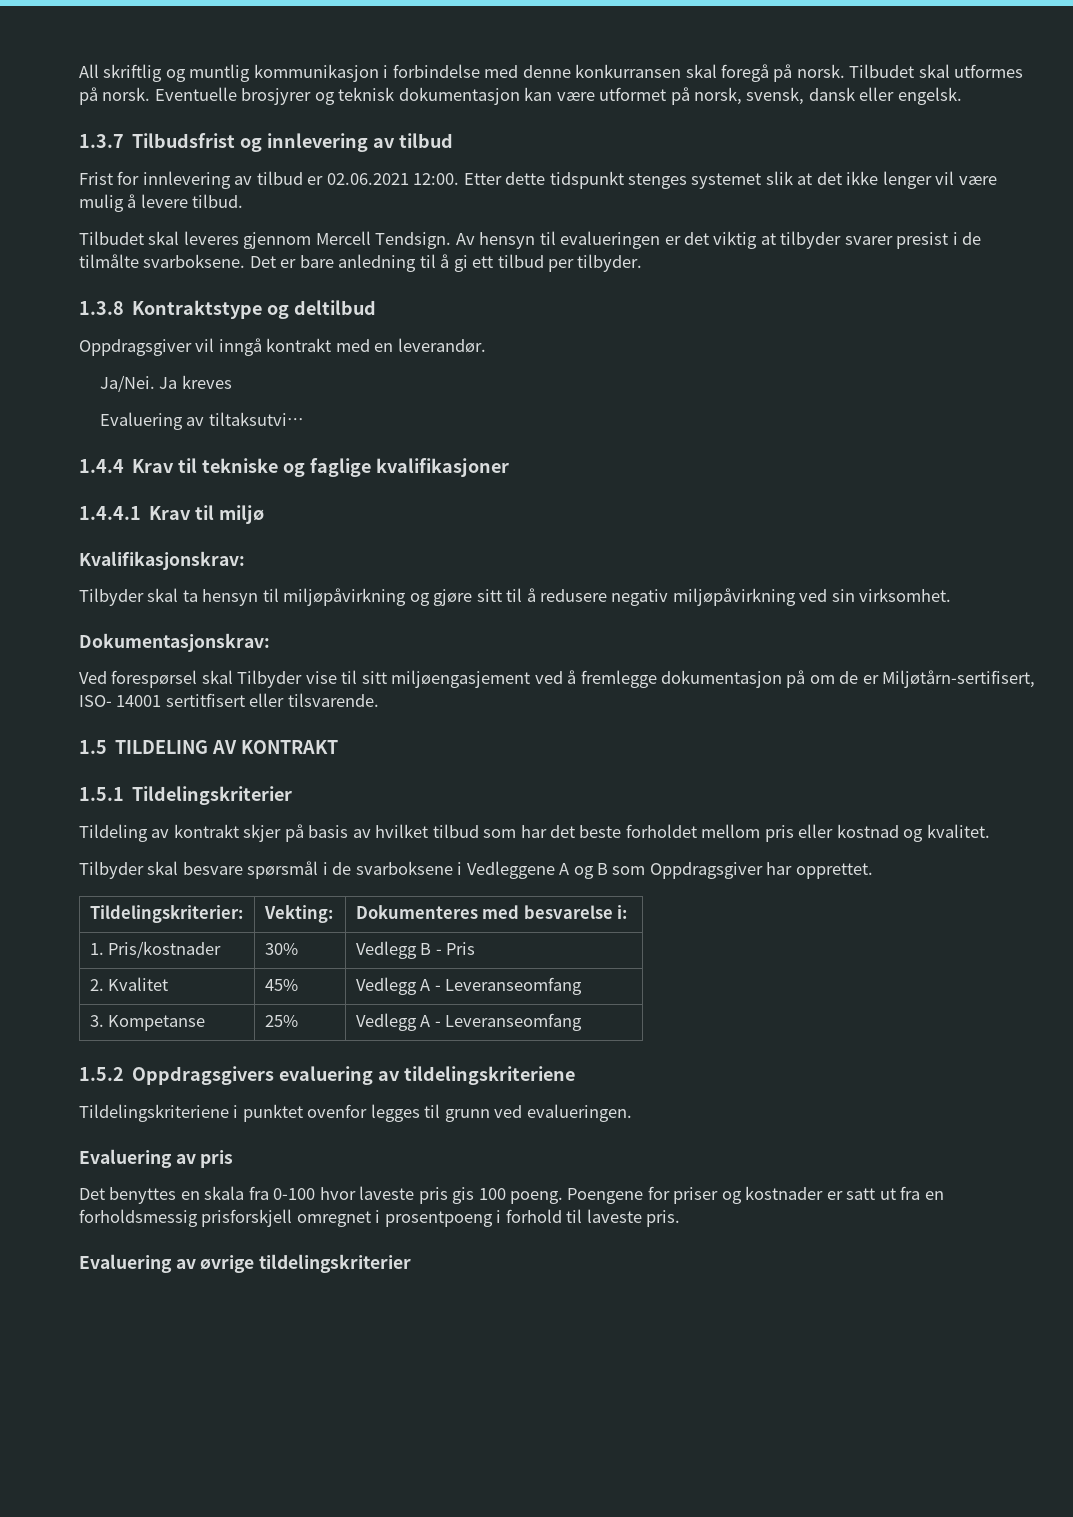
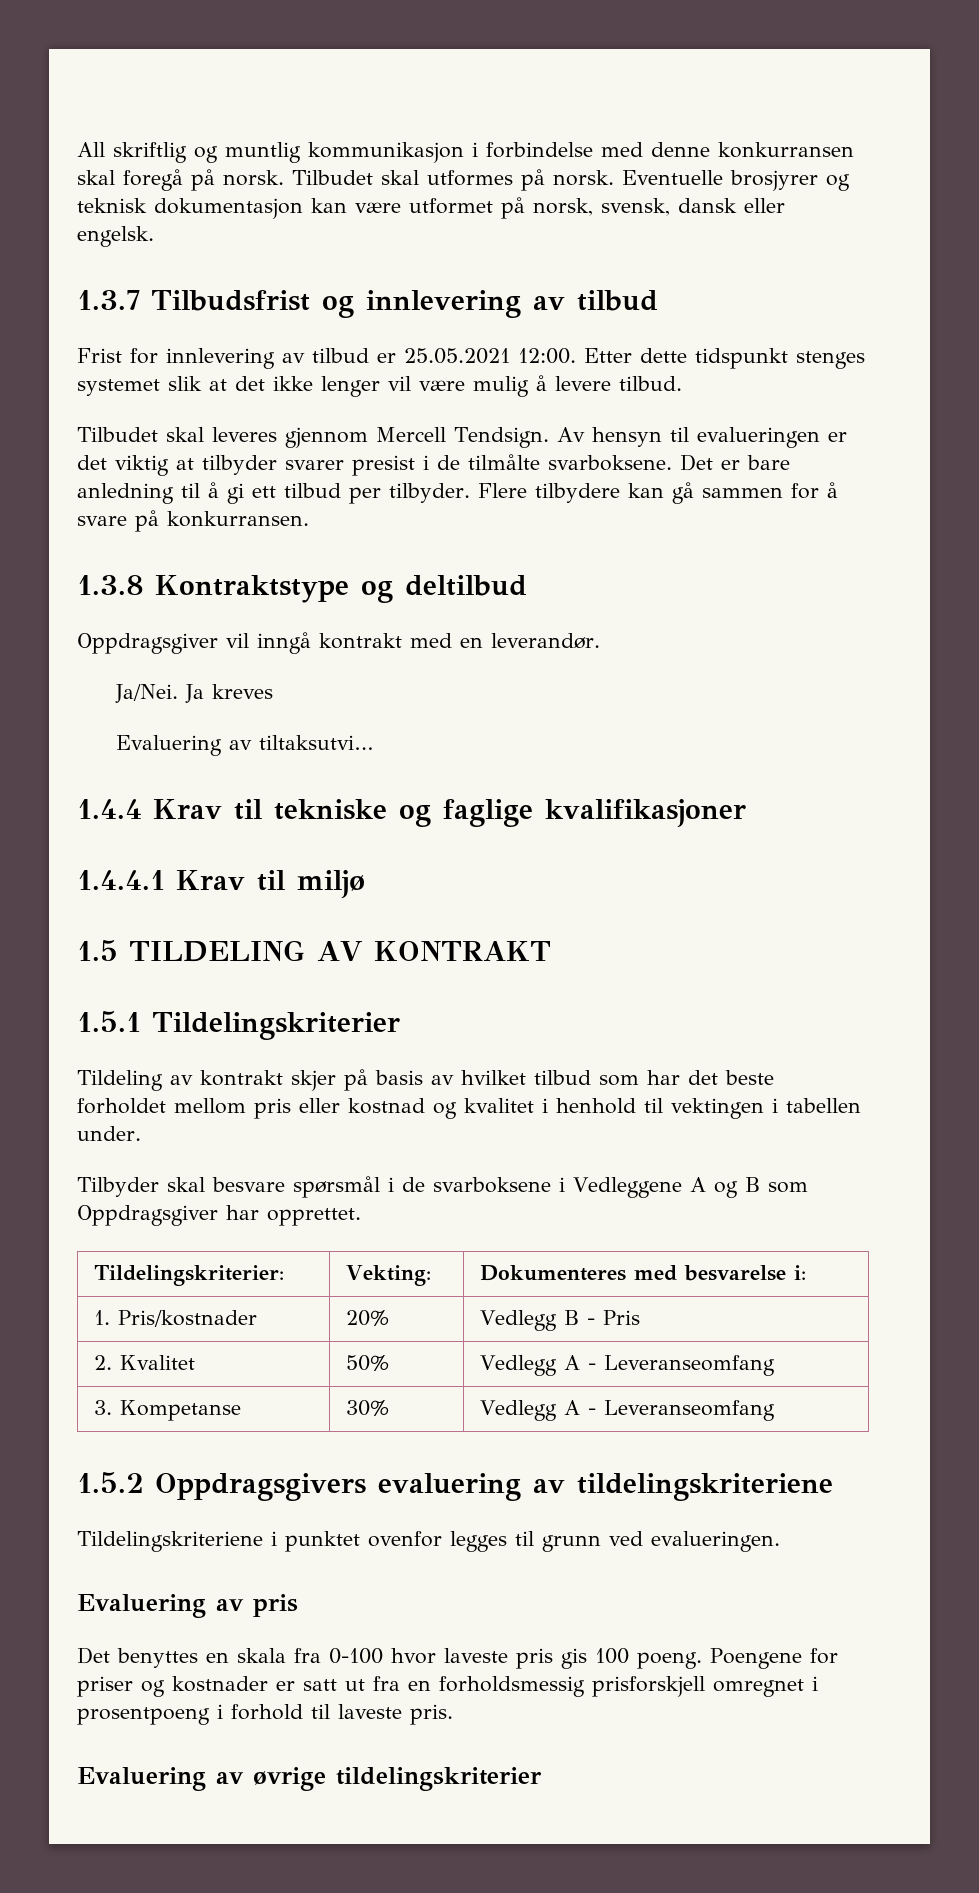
- Frist for innlevering av tilbud er 02.06.2021 12:00.
+ Frist for innlevering av tilbud er 25.05.2021 12:00.
+ Flere tilbydere kan gå sammen for å svare på konkurransen.
- Kvalifikasjonskrav:
- Tilbyder skal ta hensyn til miljøpåvirkning og gjøre sitt til å redusere negativ miljøpåvirkning ved sin virksomhet.
- Dokumentasjonskrav:
- Ved forespørsel skal Tilbyder vise til sitt miljøengasjement ved å fremlegge dokumentasjon på om de er Miljøtårn-sertifisert, ISO- 14001 sertitfisert eller tilsvarende.
- Tildeling av kontrakt skjer på basis av hvilket tilbud som har det beste forholdet mellom pris eller kostnad og kvalitet.
+ Tildeling av kontrakt skjer på basis av hvilket tilbud som har det beste forholdet mellom pris eller kostnad og kvalitet i henhold til vektingen i tabellen under.
- 1. Pris/kostnader | 30% | Vedlegg B - Pris
+ 1. Pris/kostnader | 20% | Vedlegg B - Pris
- 2. Kvalitet | 45% | Vedlegg A - Leveranseomfang
+ 2. Kvalitet | 50% | Vedlegg A - Leveranseomfang
- 3. Kompetanse | 25% | Vedlegg A - Leveranseomfang
+ 3. Kompetanse | 30% | Vedlegg A - Leveranseomfang

